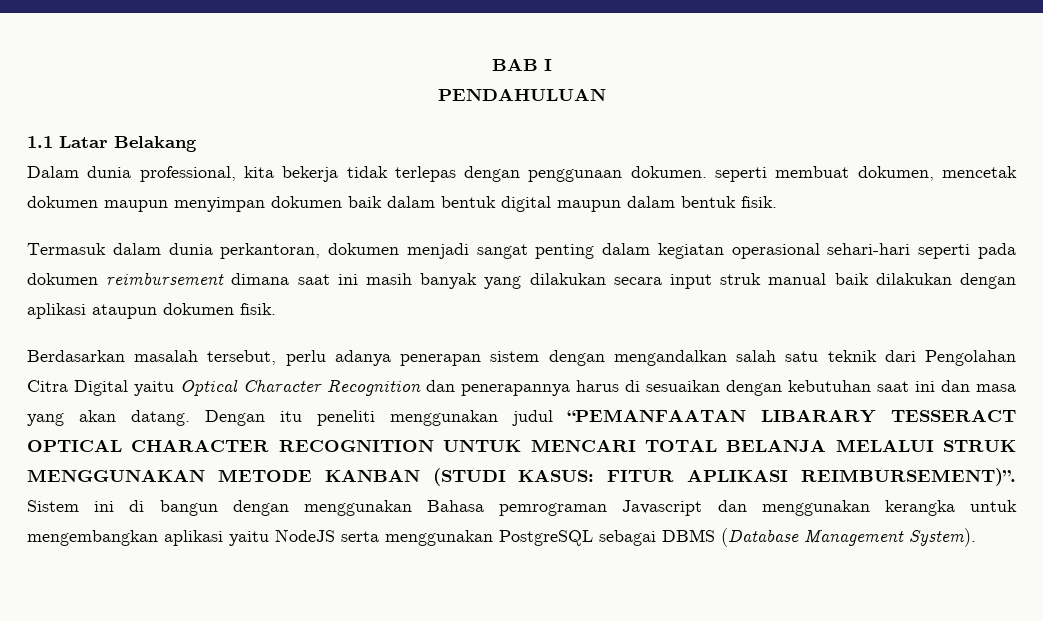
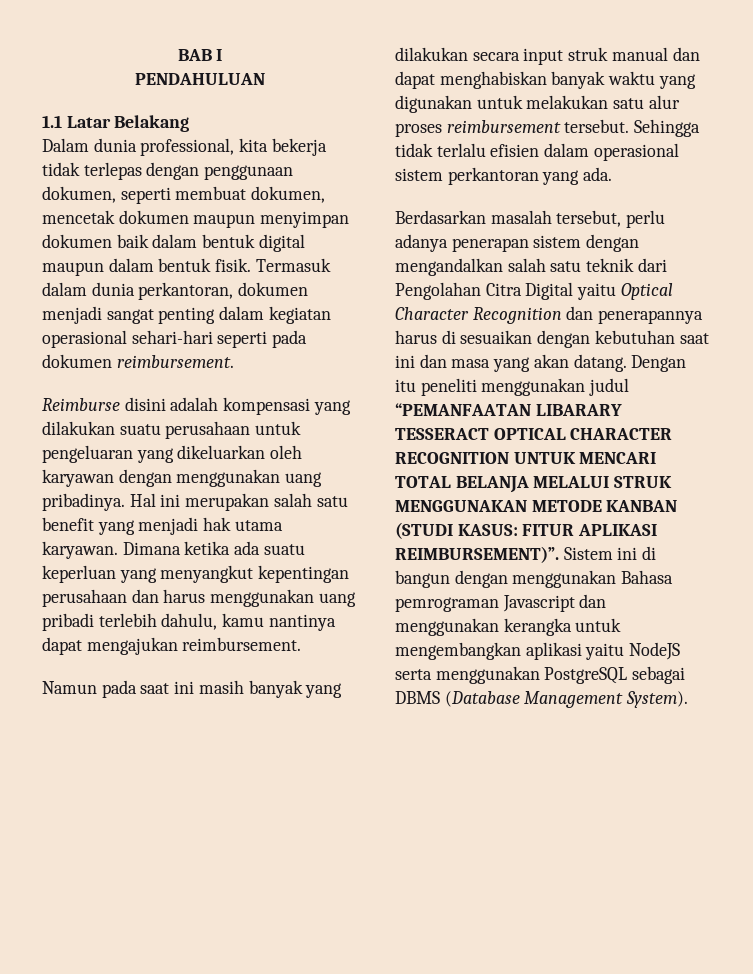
- Dalam dunia professional, kita bekerja tidak terlepas dengan penggunaan dokumen. seperti membuat dokumen, mencetak dokumen maupun menyimpan dokumen baik dalam bentuk digital maupun dalam bentuk fisik.
- Termasuk dalam dunia perkantoran, dokumen menjadi sangat penting dalam kegiatan operasional sehari-hari seperti pada dokumen reimbursement dimana saat ini masih banyak yang dilakukan secara input struk manual baik dilakukan dengan aplikasi ataupun dokumen fisik.
+ Dalam dunia professional, kita bekerja tidak terlepas dengan penggunaan dokumen, seperti membuat dokumen, mencetak dokumen maupun menyimpan dokumen baik dalam bentuk digital maupun dalam bentuk fisik. Termasuk dalam dunia perkantoran, dokumen menjadi sangat penting dalam kegiatan operasional sehari-hari seperti pada dokumen reimbursement.
+ Reimburse disini adalah kompensasi yang dilakukan suatu perusahaan untuk pengeluaran yang dikeluarkan oleh karyawan dengan menggunakan uang pribadinya. Hal ini merupakan salah satu benefit yang menjadi hak utama karyawan. Dimana ketika ada suatu keperluan yang menyangkut kepentingan perusahaan dan harus menggunakan uang pribadi terlebih dahulu, kamu nantinya dapat mengajukan reimbursement.
+ Namun pada saat ini masih banyak yang dilakukan secara input struk manual dan dapat menghabiskan banyak waktu yang digunakan untuk melakukan satu alur proses reimbursement tersebut. Sehingga tidak terlalu efisien dalam operasional sistem perkantoran yang ada.

